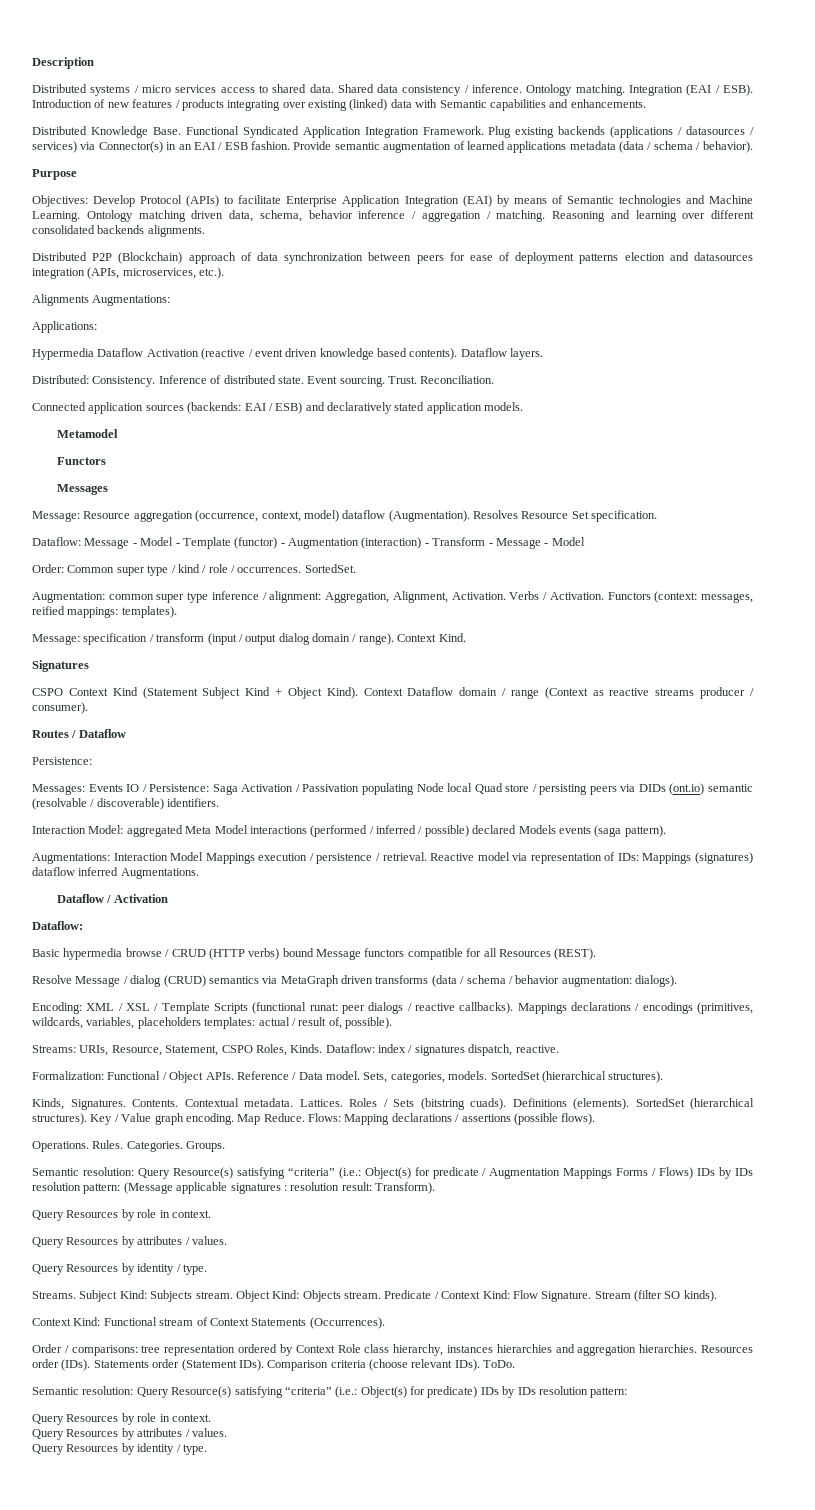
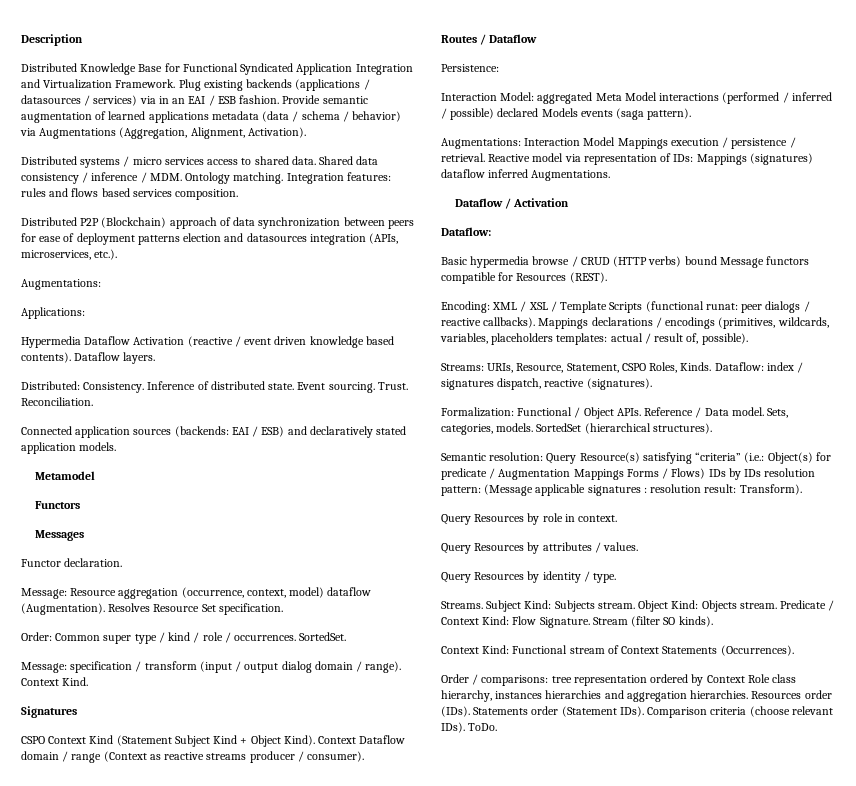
- Distributed systems / micro services access to shared data. Shared data consistency / inference. Ontology matching. Integration (EAI / ESB). Introduction of new features / products integrating over existing (linked) data with Semantic capabilities and enhancements.
- Distributed Knowledge Base. Functional Syndicated Application Integration Framework.
+ Distributed Knowledge Base for Functional Syndicated Application Integration and Virtualization Framework.
- Plug existing backends (applications / datasources / services) via Connector(s) in an EAI / ESB fashion.
+ Plug existing backends (applications / datasources / services) via in an EAI / ESB fashion.
- Provide semantic augmentation of learned applications metadata (data / schema / behavior).
- Purpose
- Objectives: Develop Protocol (APIs) to facilitate Enterprise Application Integration (EAI) by means of Semantic technologies and Machine Learning. Ontology matching driven data, schema, behavior inference / aggregation / matching. Reasoning and learning over different consolidated backends alignments.
+ Provide semantic augmentation of learned applications metadata (data / schema / behavior) via Augmentations (Aggregation, Alignment, Activation).
+ Distributed systems / micro services access to shared data. Shared data consistency / inference / MDM. Ontology matching. Integration features: rules and flows based services composition.
  Distributed P2P (Blockchain) approach of data synchronization between peers for ease of deployment patterns election and datasources integration (APIs, microservices, etc.).
- Alignments Augmentations:
+ Augmentations:
+ Functor declaration.
- Dataflow: Message - Model - Template (functor) - Augmentation (interaction) - Transform - Message - Model
- Augmentation: common super type inference / alignment: Aggregation, Alignment, Activation. Verbs / Activation. Functors (context: messages, reified mappings: templates).
- Messages: Events IO / Persistence: Saga Activation / Passivation populating Node local Quad store / persisting peers via DIDs (ont.io) semantic (resolvable / discoverable) identifiers.
- Basic hypermedia browse / CRUD (HTTP verbs) bound Message functors compatible for all Resources (REST).
+ Basic hypermedia browse / CRUD (HTTP verbs) bound Message functors compatible for Resources (REST).
- Resolve Message / dialog (CRUD) semantics via MetaGraph driven transforms (data / schema / behavior augmentation: dialogs).
- Dataflow: index / signatures dispatch, reactive.
+ Dataflow: index / signatures dispatch, reactive (signatures).
- Kinds, Signatures. Contents. Contextual metadata. Lattices. Roles / Sets (bitstring cuads). Definitions (elements). SortedSet (hierarchical structures). Key / Value graph encoding. Map Reduce. Flows: Mapping declarations / assertions (possible flows).
- Operations. Rules. Categories. Groups.
- Semantic resolution: Query Resource(s) satisfying “criteria” (i.e.: Object(s) for predicate) IDs by IDs resolution pattern:
- Query Resources by role in context.
- Query Resources by attributes / values.
- Query Resources by identity / type.

